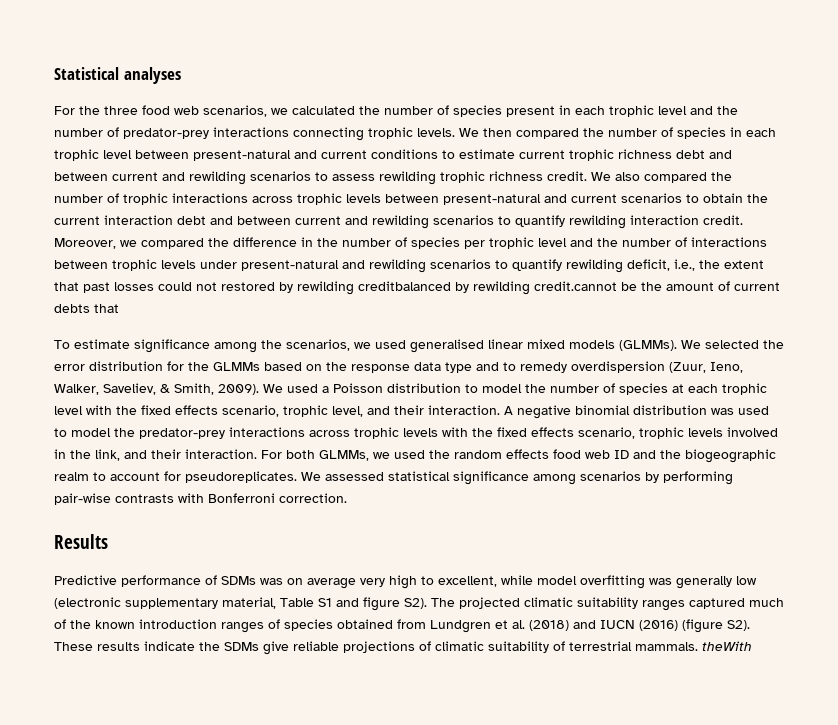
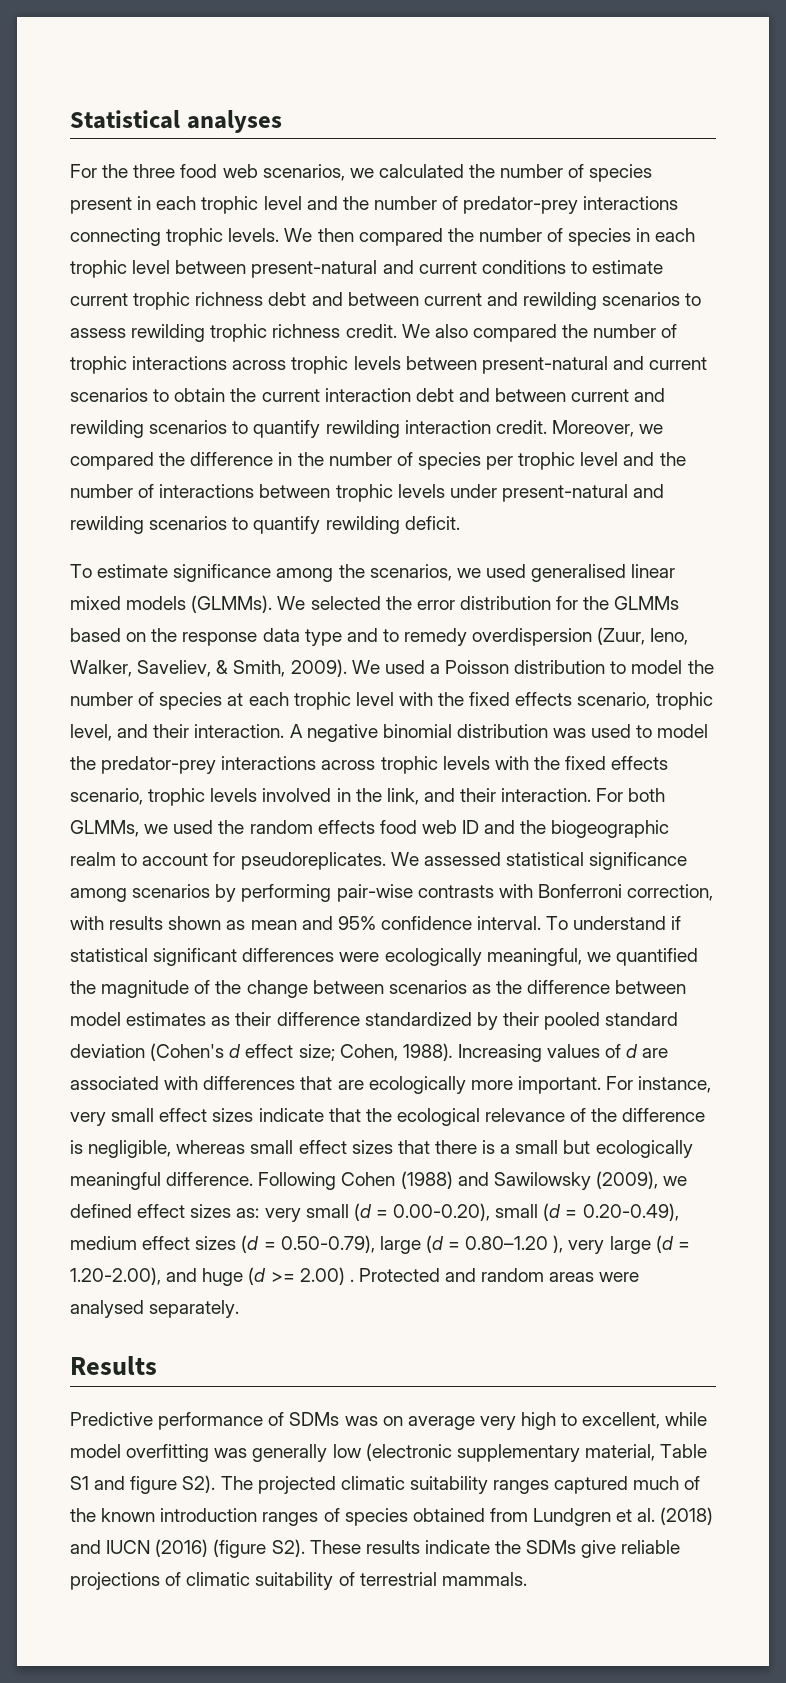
- Moreover, we compared the difference in the number of species per trophic level and the number of interactions between trophic levels under present-natural and rewilding scenarios to quantify rewilding deficit, i.e., the extent that past losses could not restored by rewilding creditbalanced by rewilding credit.cannot be the amount of current debts that
+ Moreover, we compared the difference in the number of species per trophic level and the number of interactions between trophic levels under present-natural and rewilding scenarios to quantify rewilding deficit.
- We assessed statistical significance among scenarios by performing pair-wise contrasts with Bonferroni correction.
+ We assessed statistical significance among scenarios by performing pair-wise contrasts with Bonferroni correction, with results shown as mean and 95% confidence interval. To understand if statistical significant differences were ecologically meaningful, we quantified the magnitude of the change between scenarios as the difference between model estimates as their difference standardized by their pooled standard deviation (Cohen's d effect size; Cohen, 1988). Increasing values of d are associated with differences that are ecologically more important. For instance, very small effect sizes indicate that the ecological relevance of the difference is negligible, whereas small effect sizes that there is a small but ecologically meaningful difference. Following Cohen (1988) and Sawilowsky (2009), we defined effect sizes as: very small (d = 0.00-0.20), small (d = 0.20-0.49), medium effect sizes (d = 0.50-0.79), large (d = 0.80–1.20 ), very large (d = 1.20-2.00), and huge (d >= 2.00) . Protected and random areas were analysed separately.
- Predictive performance of SDMs was on average very high to excellent, while model overfitting was generally low (electronic supplementary material, Table S1 and figure S2). The projected climatic suitability ranges captured much of the known introduction ranges of species obtained from Lundgren et al. (2018) and IUCN (2016) (figure S2). These results indicate the SDMs give reliable projections of climatic suitability of terrestrial mammals. theWith
+ Predictive performance of SDMs was on average very high to excellent, while model overfitting was generally low (electronic supplementary material, Table S1 and figure S2). The projected climatic suitability ranges captured much of the known introduction ranges of species obtained from Lundgren et al. (2018) and IUCN (2016) (figure S2). These results indicate the SDMs give reliable projections of climatic suitability of terrestrial mammals.

